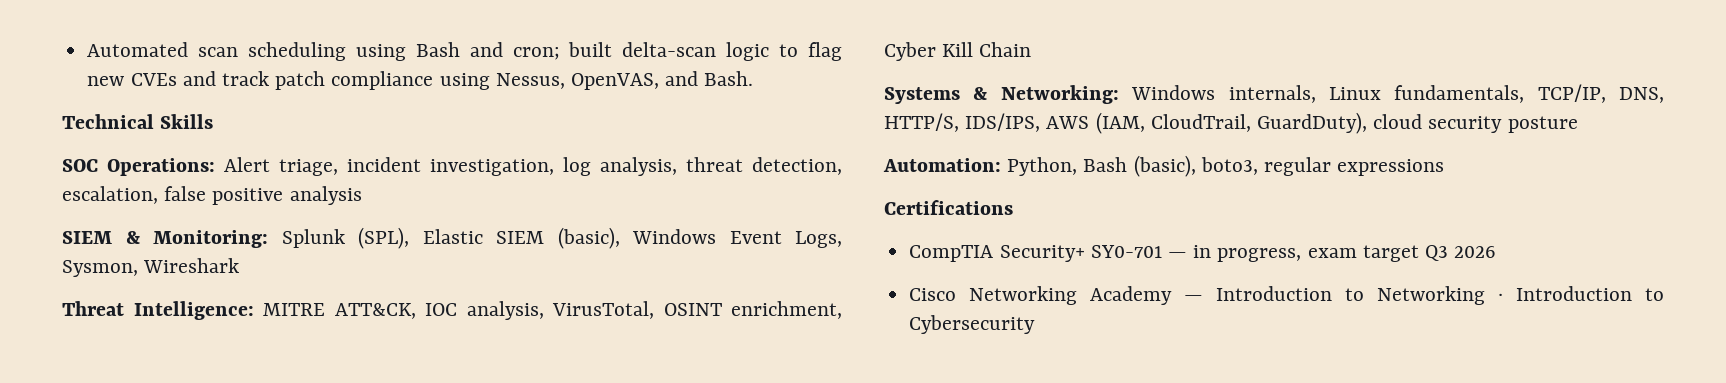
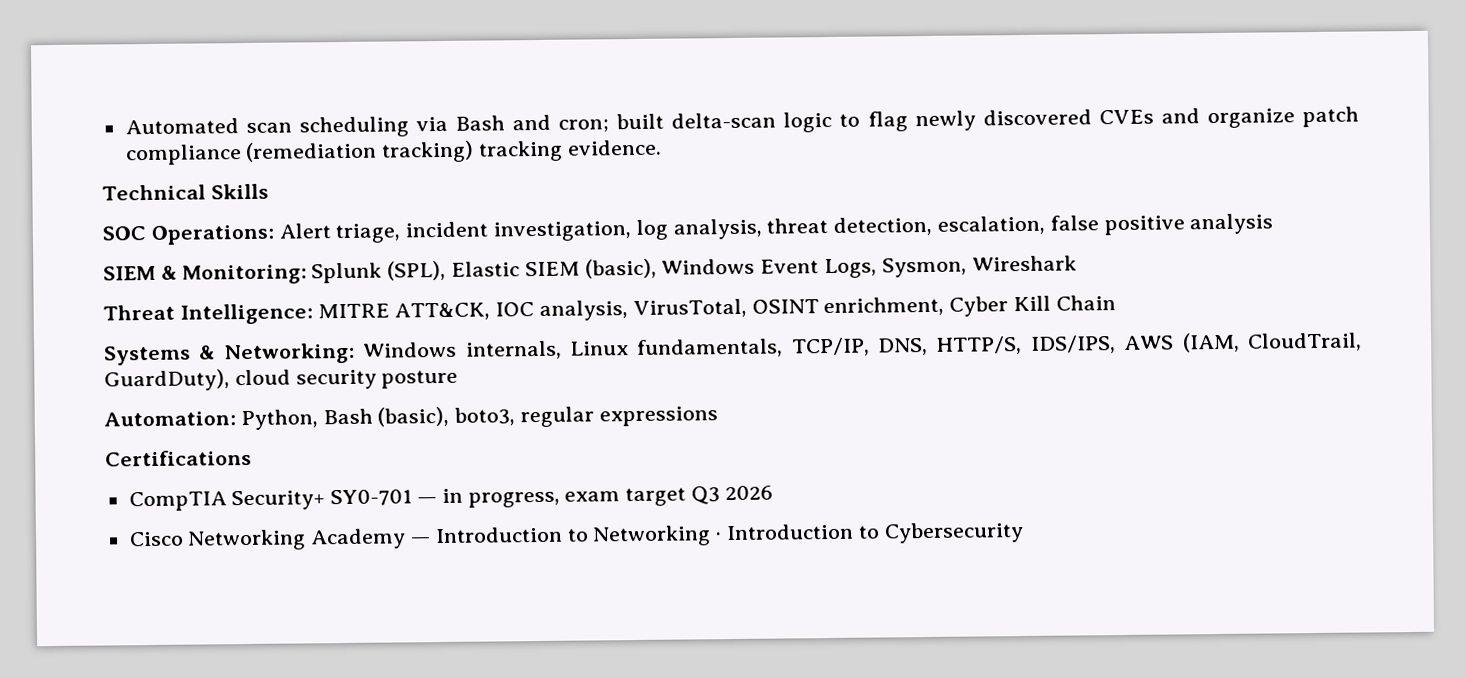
- Automated scan scheduling using Bash and cron; built delta-scan logic to flag new CVEs and track patch compliance using Nessus, OpenVAS, and Bash.
+ Automated scan scheduling via Bash and cron; built delta-scan logic to flag newly discovered CVEs and organize patch compliance (remediation tracking) tracking evidence.

